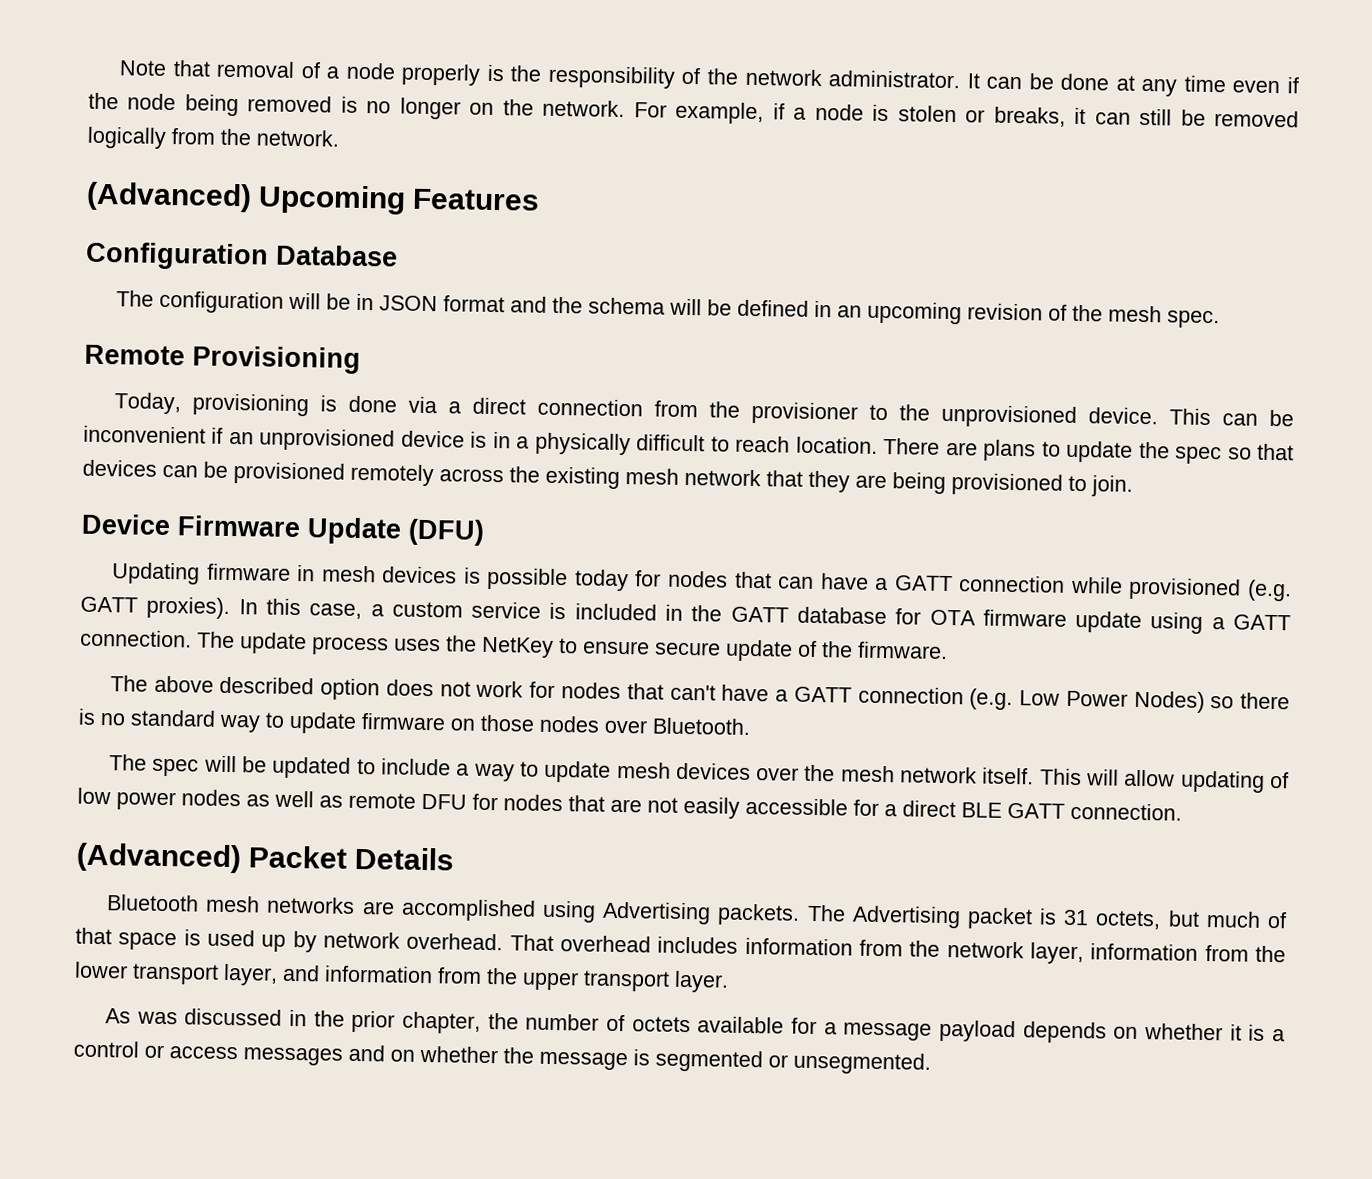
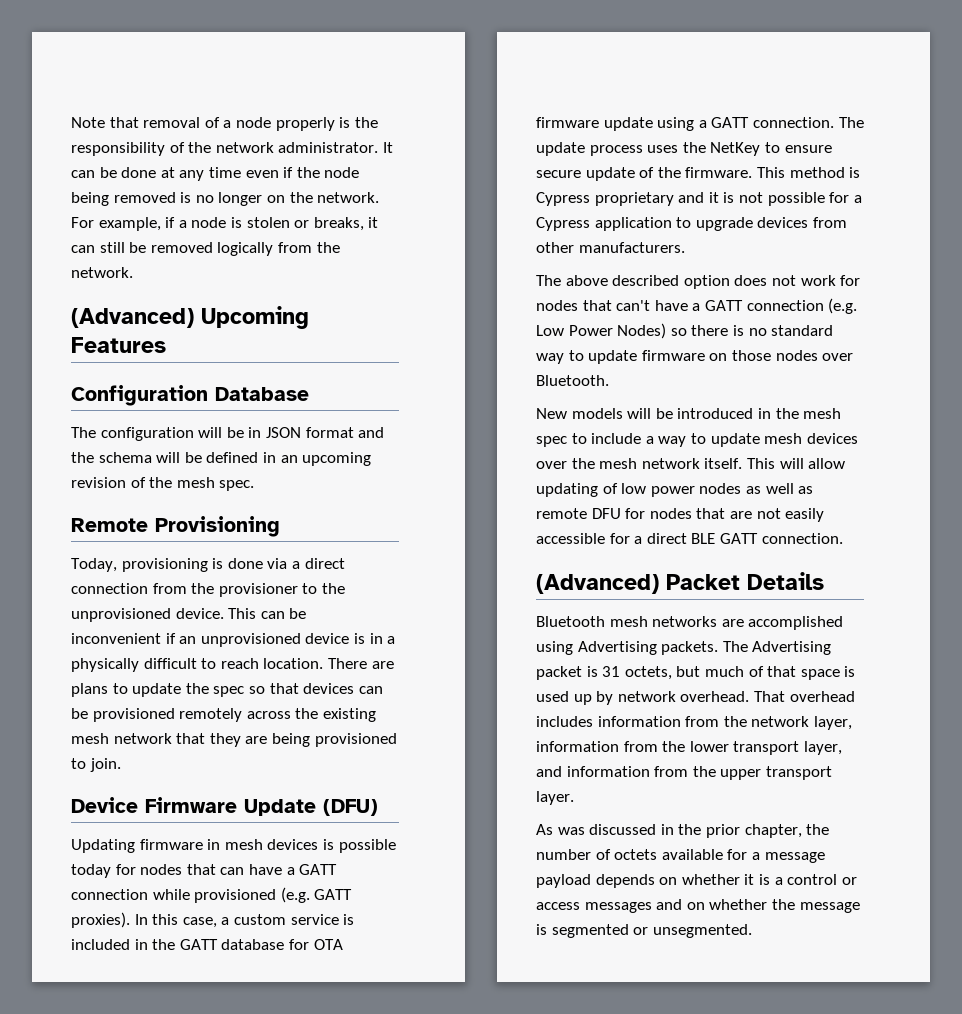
+ This method is Cypress proprietary and it is not possible for a Cypress application to upgrade devices from other manufacturers.
- The spec will be updated to include a way to update mesh devices over the mesh network itself.
+ New models will be introduced in the mesh spec to include a way to update mesh devices over the mesh network itself.

